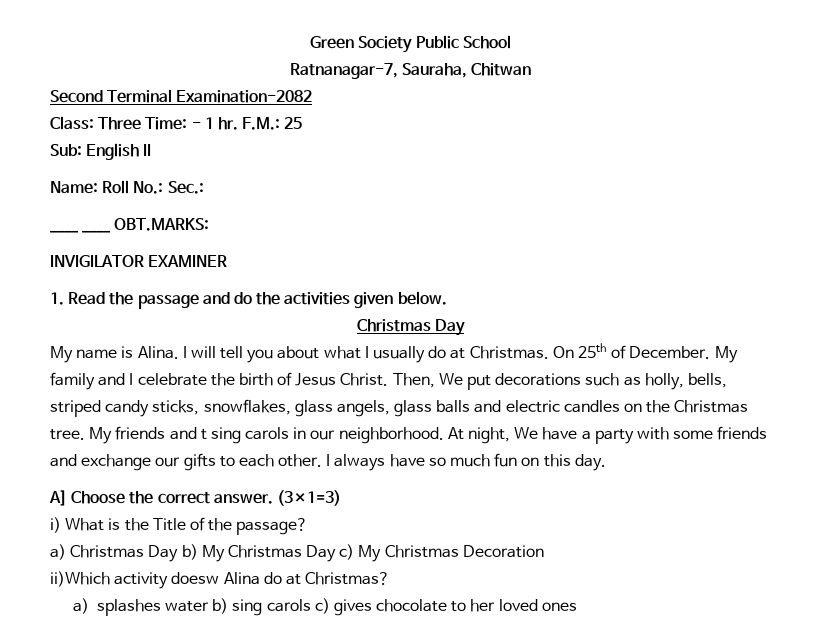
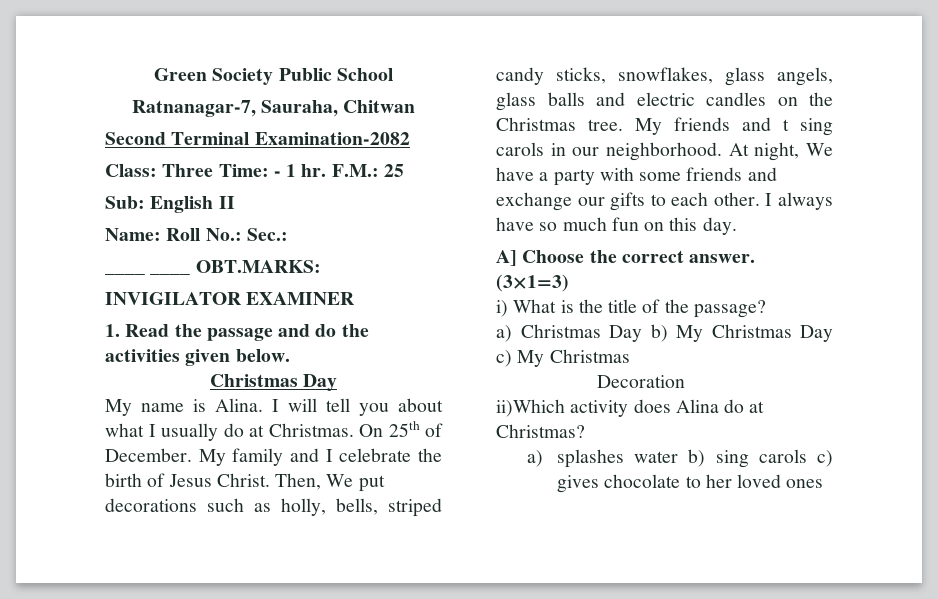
- i) What is the Title of the passage?
+ i) What is the title of the passage?
- a) Christmas Day b) My Christmas Day c) My Christmas Decoration
+ a) Christmas Day b) My Christmas Day c) My Christmas
+ Decoration
- ii)Which activity doesw Alina do at Christmas?
+ ii)Which activity does Alina do at Christmas?

